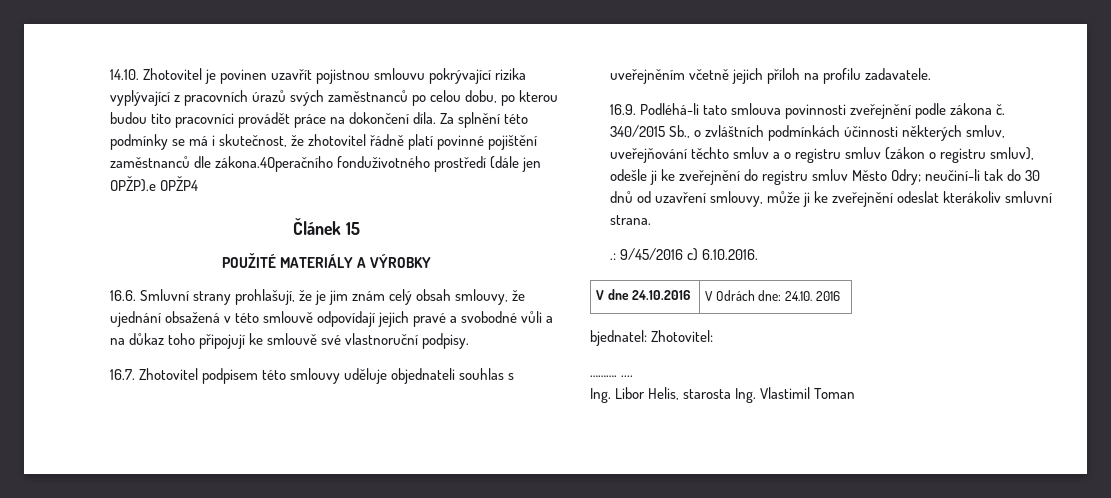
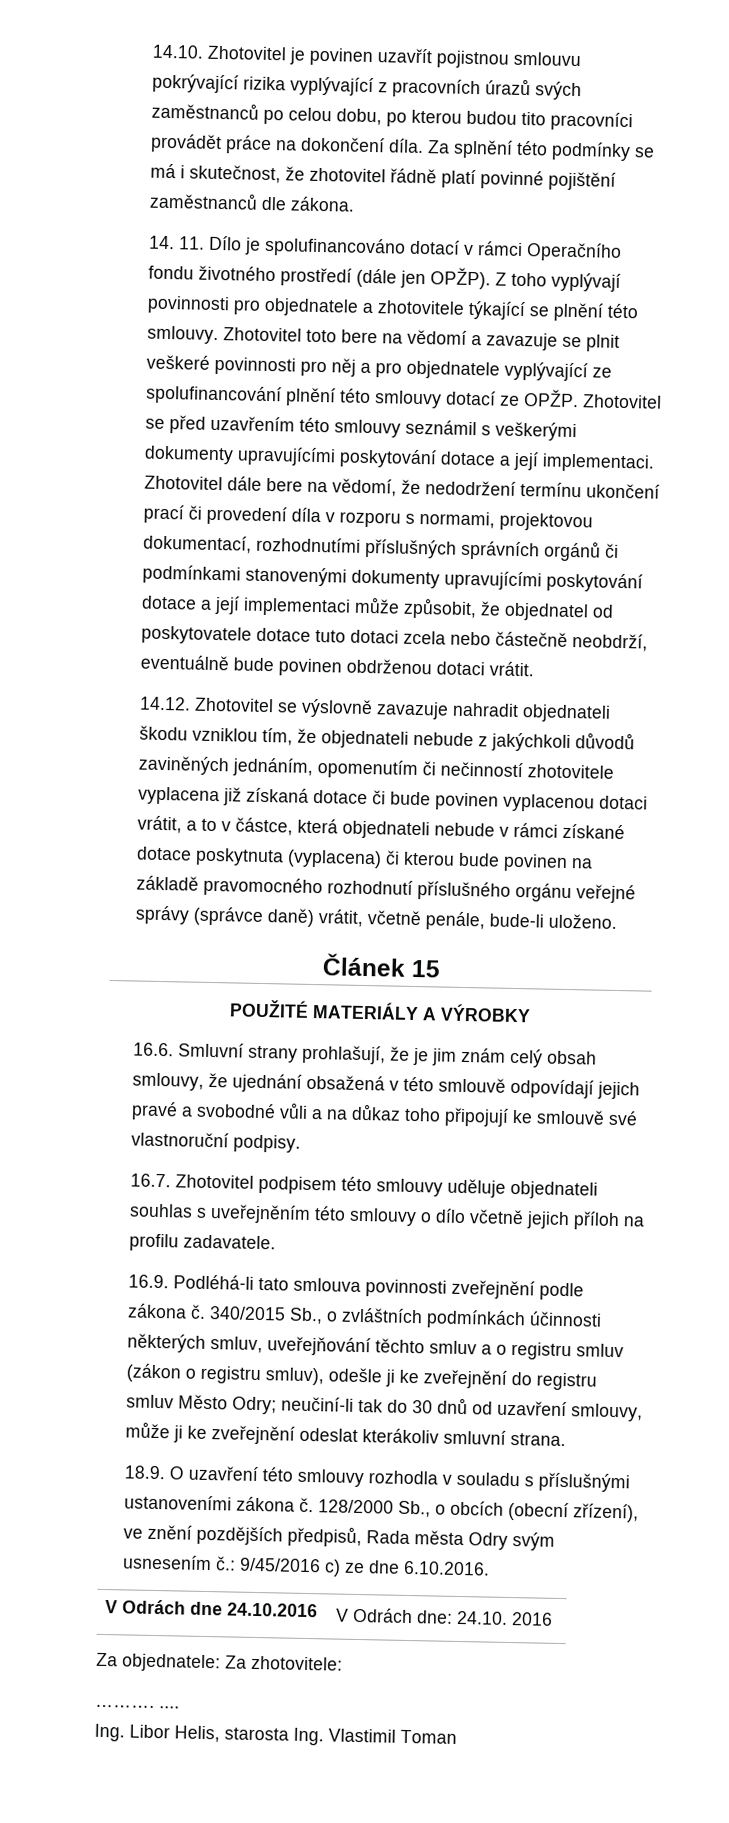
- Za splnění této podmínky se má i skutečnost, že zhotovitel řádně platí povinné pojištění zaměstnanců dle zákona.4Operačního fonduživotného prostředí (dále jen OPŽP).e OPŽP4
+ Za splnění této podmínky se má i skutečnost, že zhotovitel řádně platí povinné pojištění zaměstnanců dle zákona.
+ 14. 11. Dílo je spolufinancováno dotací v rámci Operačního fondu životného prostředí (dále jen OPŽP). Z toho vyplývají povinnosti pro objednatele a zhotovitele týkající se plnění této smlouvy. Zhotovitel toto bere na vědomí a zavazuje se plnit veškeré povinnosti pro něj a pro objednatele vyplývající ze spolufinancování plnění této smlouvy dotací ze OPŽP. Zhotovitel se před uzavřením této smlouvy seznámil s veškerými dokumenty upravujícími poskytování dotace a její implementaci. Zhotovitel dále bere na vědomí, že nedodržení termínu ukončení prací či provedení díla v rozporu s normami, projektovou dokumentací, rozhodnutími příslušných správních orgánů či podmínkami stanovenými dokumenty upravujícími poskytování dotace a její implementaci může způsobit, že objednatel od poskytovatele dotace tuto dotaci zcela nebo částečně neobdrží, eventuálně bude povinen obdrženou dotaci vrátit.
+ 14.12. Zhotovitel se výslovně zavazuje nahradit objednateli škodu vzniklou tím, že objednateli nebude z jakýchkoli důvodů zaviněných jednáním, opomenutím či nečinností zhotovitele vyplacena již získaná dotace či bude povinen vyplacenou dotaci vrátit, a to v částce, která objednateli nebude v rámci získané dotace poskytnuta (vyplacena) či kterou bude povinen na základě pravomocného rozhodnutí příslušného orgánu veřejné správy (správce daně) vrátit, včetně penále, bude-li uloženo.
- 16.7. Zhotovitel podpisem této smlouvy uděluje objednateli souhlas s uveřejněním včetně jejich příloh na profilu zadavatele.
+ 16.7. Zhotovitel podpisem této smlouvy uděluje objednateli souhlas s uveřejněním této smlouvy o dílo včetně jejich příloh na profilu zadavatele.
- .: 9/45/2016 c) 6.10.2016.
+ 18.9. O uzavření této smlouvy rozhodla v souladu s příslušnými ustanoveními zákona č. 128/2000 Sb., o obcích (obecní zřízení), ve znění pozdějších předpisů, Rada města Odry svým usnesením č.: 9/45/2016 c) ze dne 6.10.2016.
- V dne 24.10.2016 | V Odrách dne: 24.10. 2016
+ V Odrách dne 24.10.2016 | V Odrách dne: 24.10. 2016
- bjednatel: Zhotovitel:
+ Za objednatele: Za zhotovitele:

